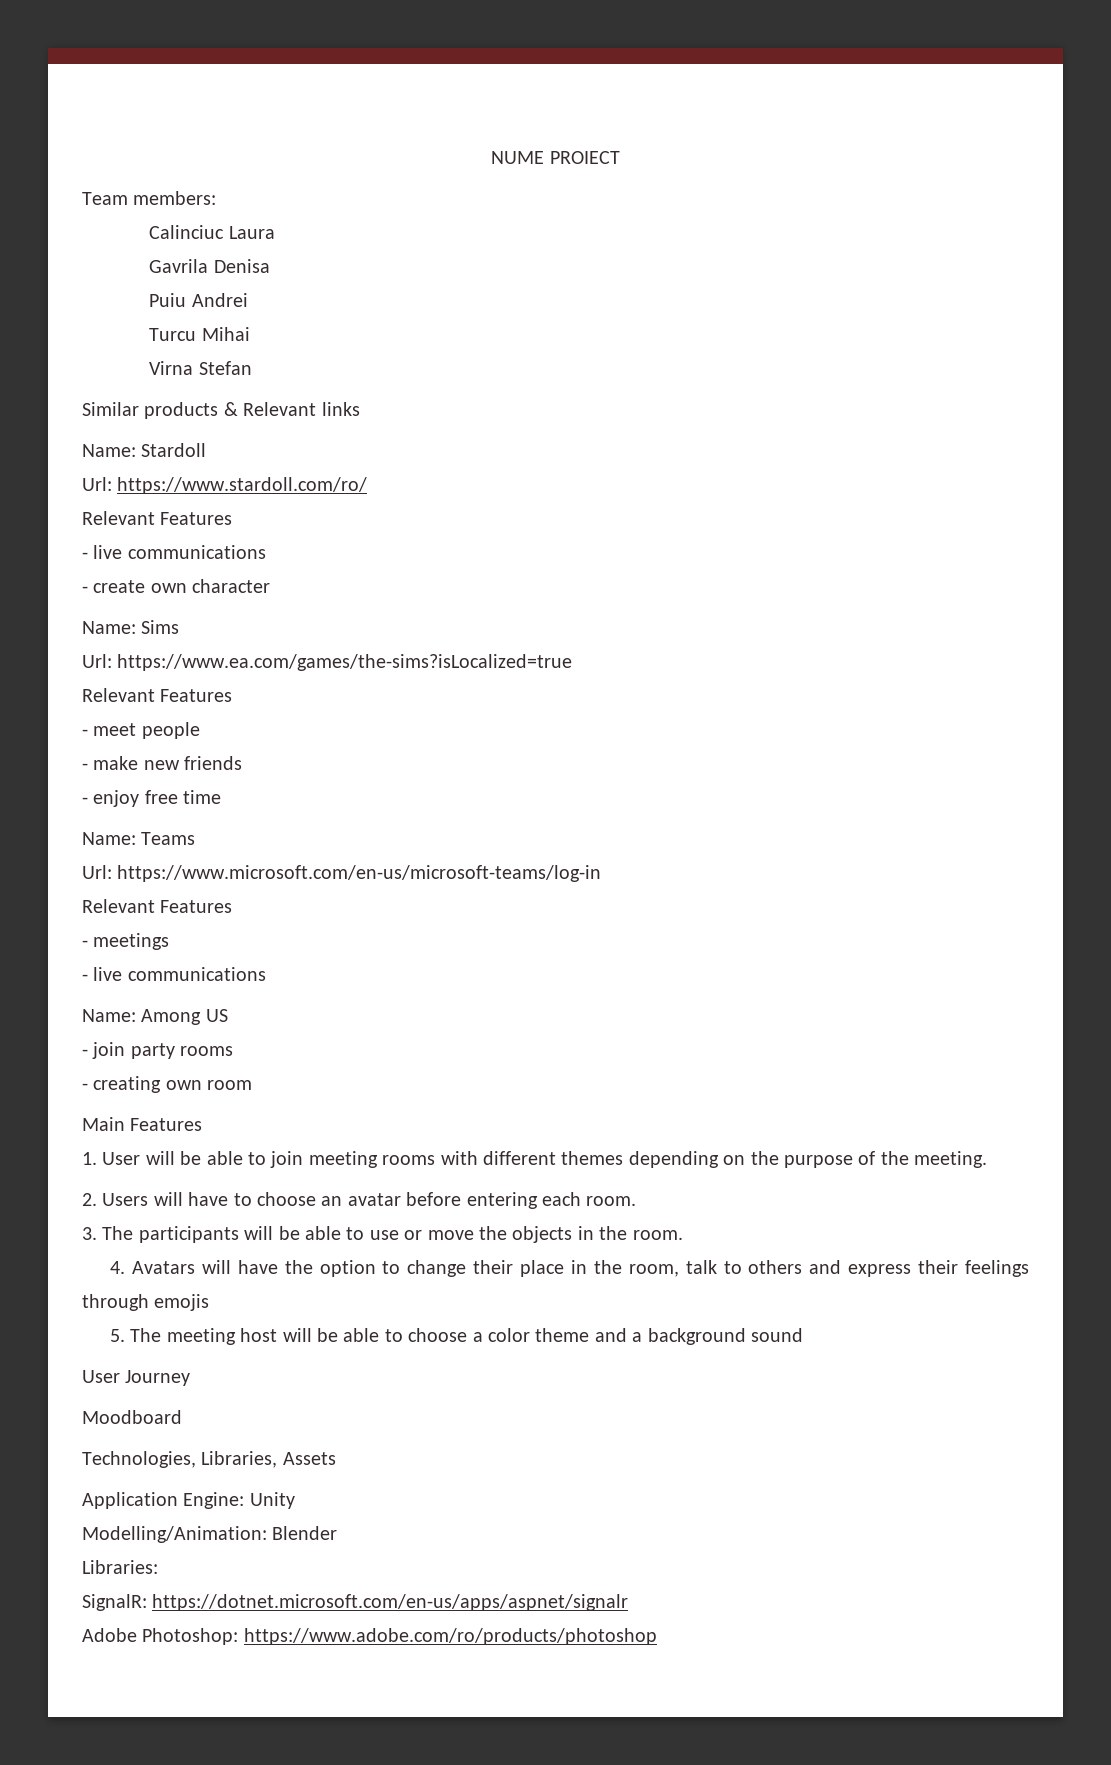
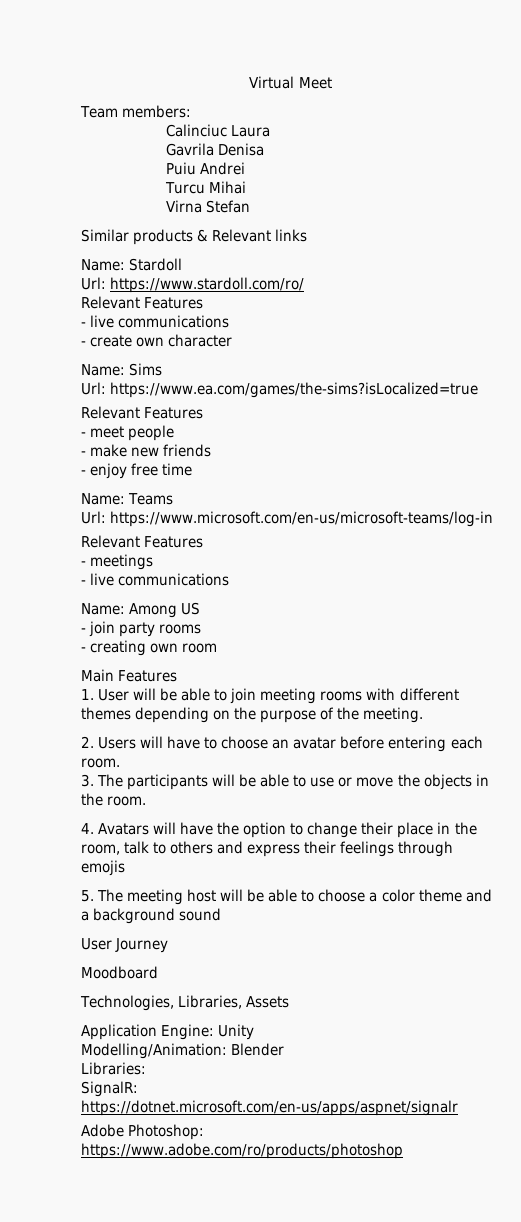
- NUME PROIECT
+ Virtual Meet

